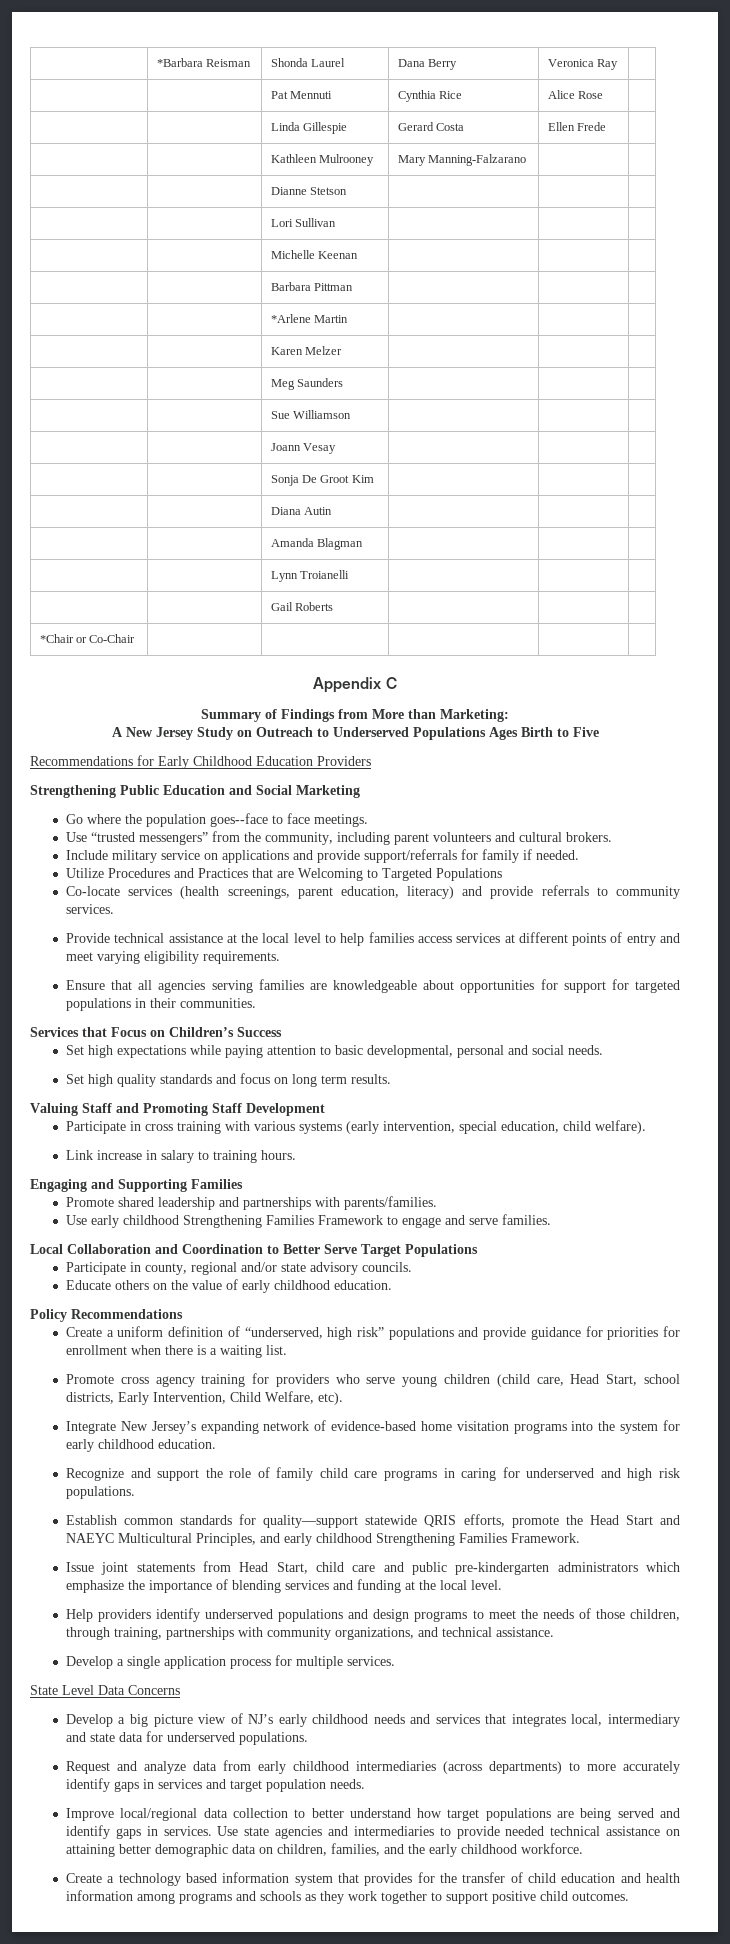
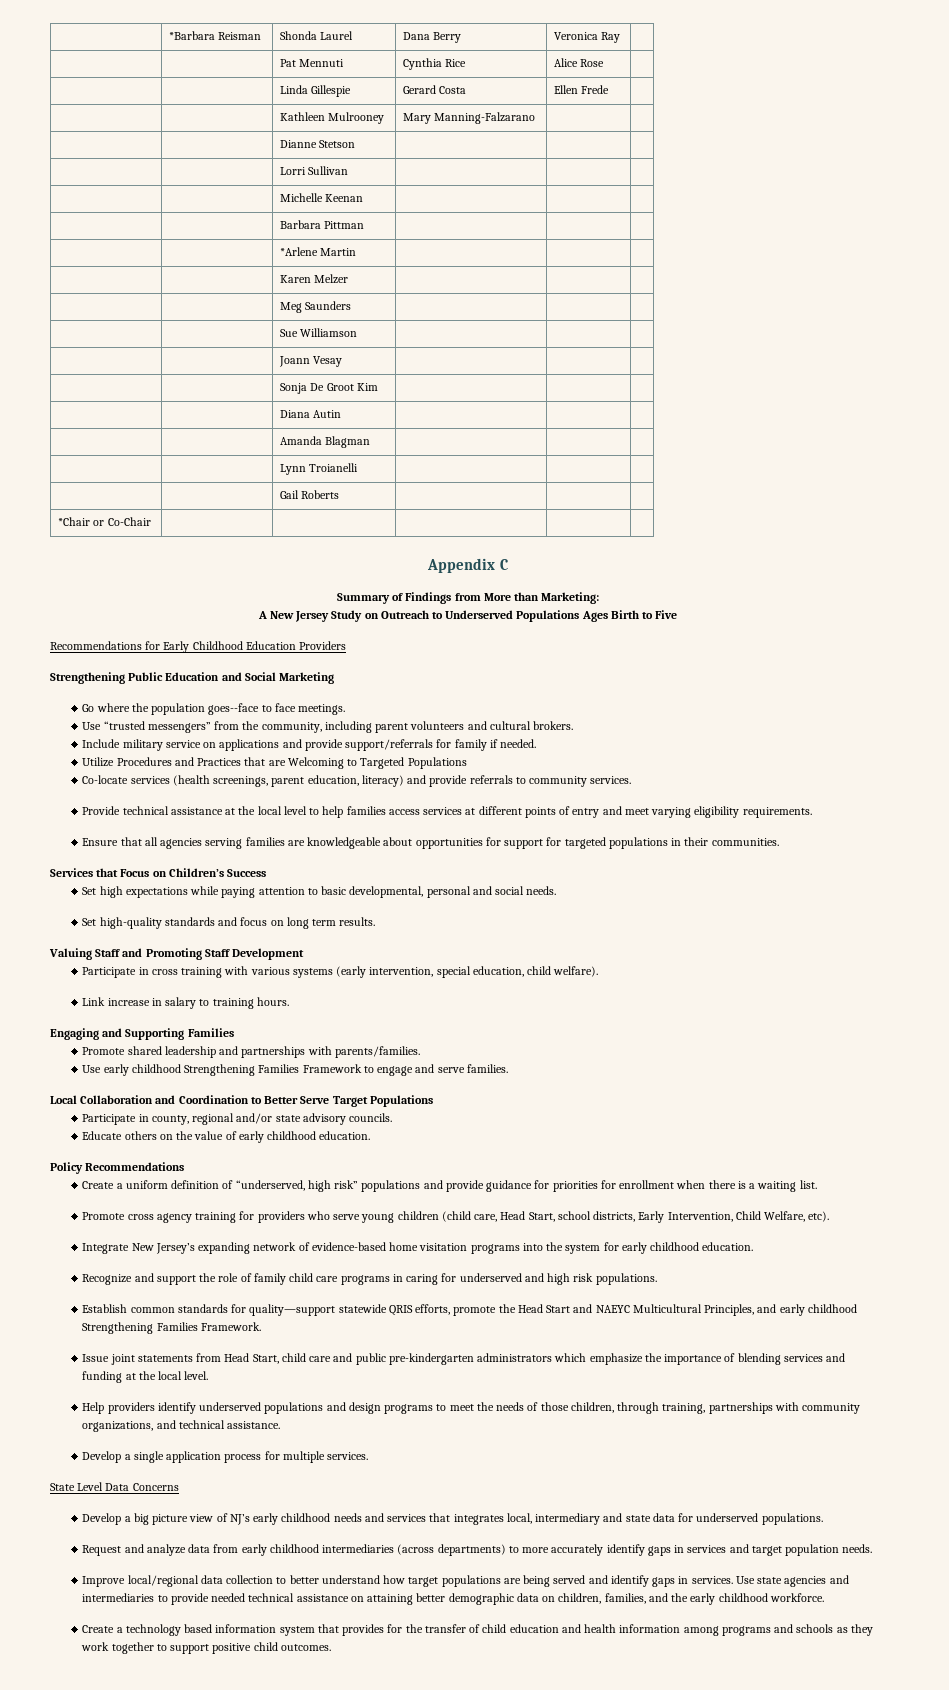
- | | Lori Sullivan | | |
+ | | Lorri Sullivan | | |
- Set high quality standards and focus on long term results.
+ Set high-quality standards and focus on long term results.

